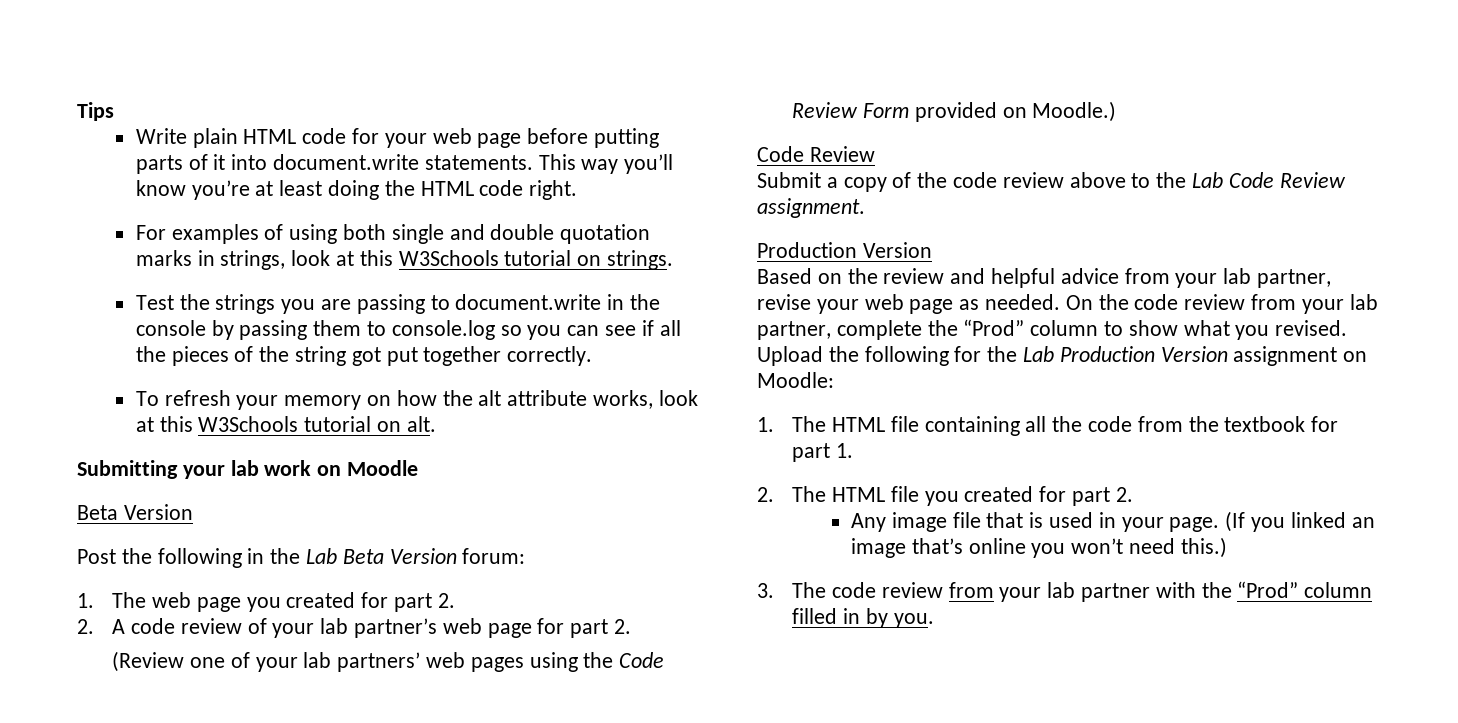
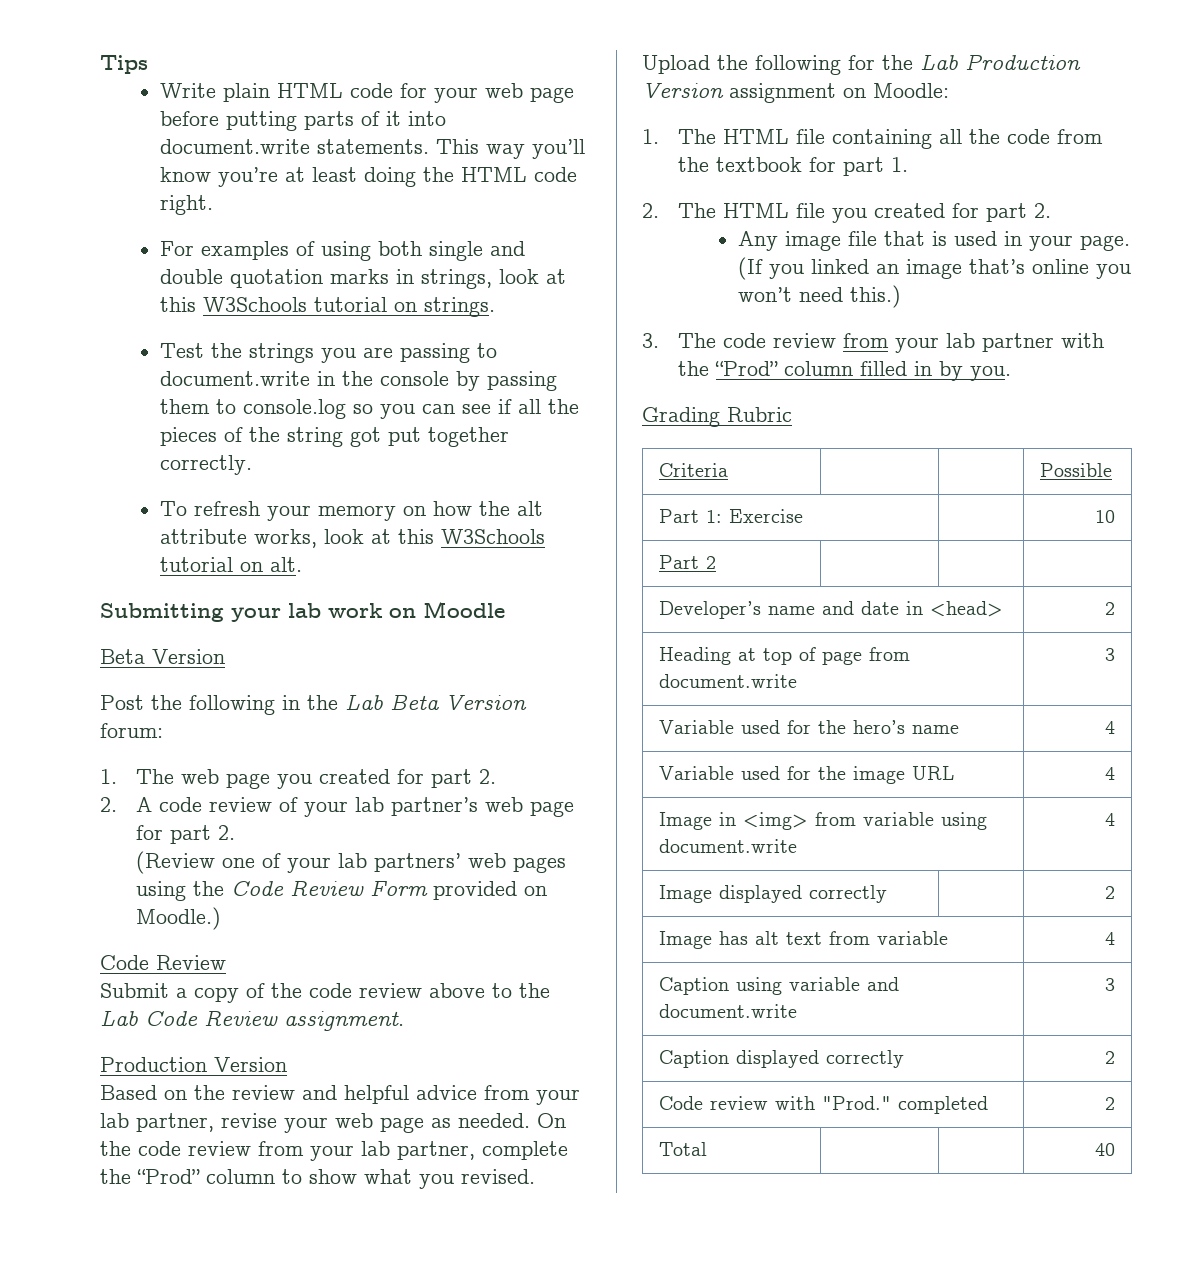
+ Grading Rubric
+ Criteria | | | Possible
+ Part 1: Exercise | | 10
+ Part 2 | | |
+ Developer’s name and date in <head> | 2
+ Heading at top of page from document.write | 3
+ Variable used for the hero’s name | 4
+ Variable used for the image URL | 4
+ Image in <img> from variable using document.write | 4
+ Image displayed correctly | | 2
+ Image has alt text from variable | 4
+ Caption using variable and document.write | 3
+ Caption displayed correctly | 2
+ Code review with "Prod." completed | 2
+ Total | | | 40

